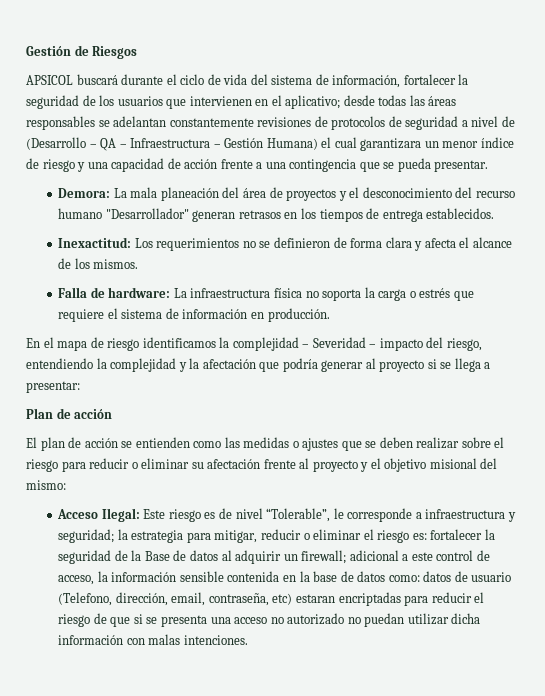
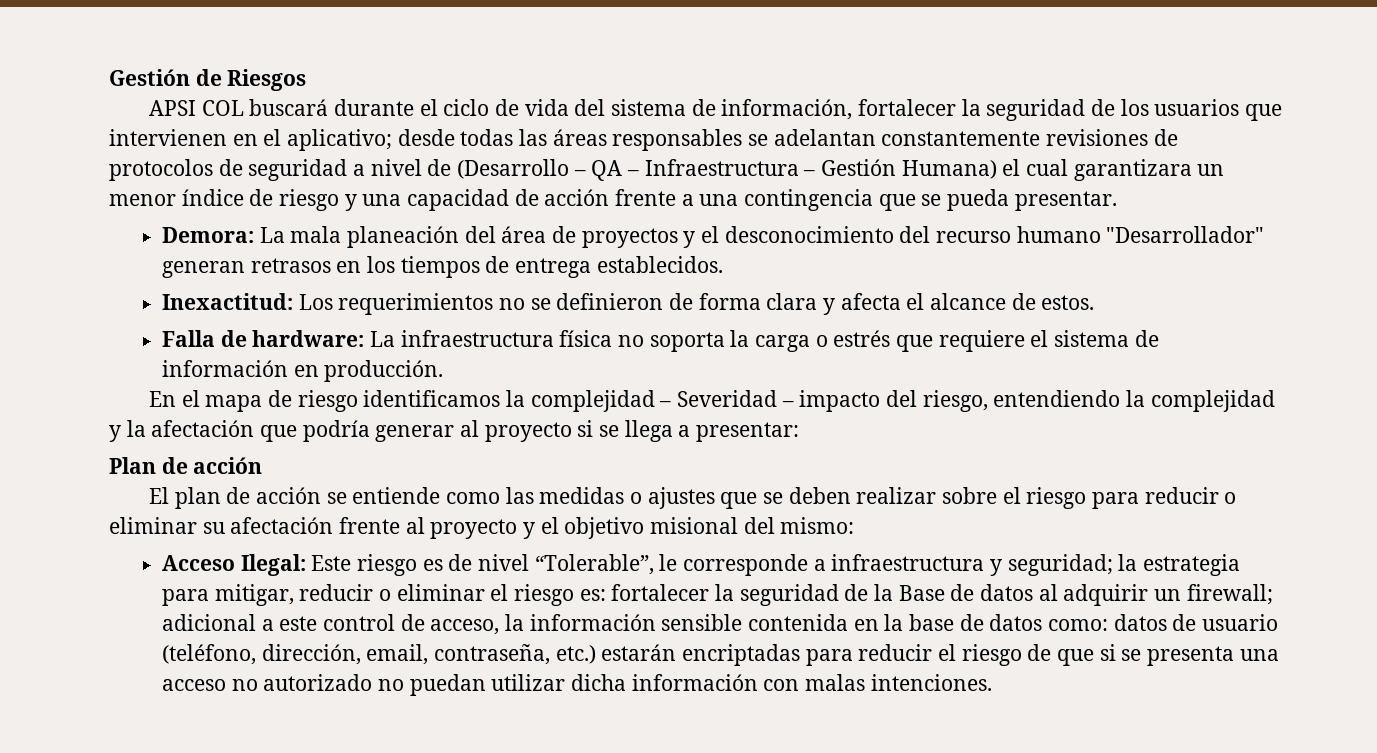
- APSICOL buscará durante el ciclo de vida del sistema de información, fortalecer la seguridad de los usuarios que intervienen en el aplicativo;
+ APSI COL buscará durante el ciclo de vida del sistema de información, fortalecer la seguridad de los usuarios que intervienen en el aplicativo;
- Inexactitud: Los requerimientos no se definieron de forma clara y afecta el alcance de los mismos.
+ Inexactitud: Los requerimientos no se definieron de forma clara y afecta el alcance de estos.
- El plan de acción se entienden como las medidas o ajustes que se deben realizar sobre el riesgo para reducir o eliminar su afectación frente al proyecto y el objetivo misional del mismo:
+ El plan de acción se entiende como las medidas o ajustes que se deben realizar sobre el riesgo para reducir o eliminar su afectación frente al proyecto y el objetivo misional del mismo:
- datos de usuario (Telefono, dirección, email, contraseña, etc) estaran encriptadas para reducir el riesgo de que si se presenta una acceso no autorizado no puedan utilizar dicha información con malas intenciones.
+ datos de usuario (teléfono, dirección, email, contraseña, etc.) estarán encriptadas para reducir el riesgo de que si se presenta una acceso no autorizado no puedan utilizar dicha información con malas intenciones.

